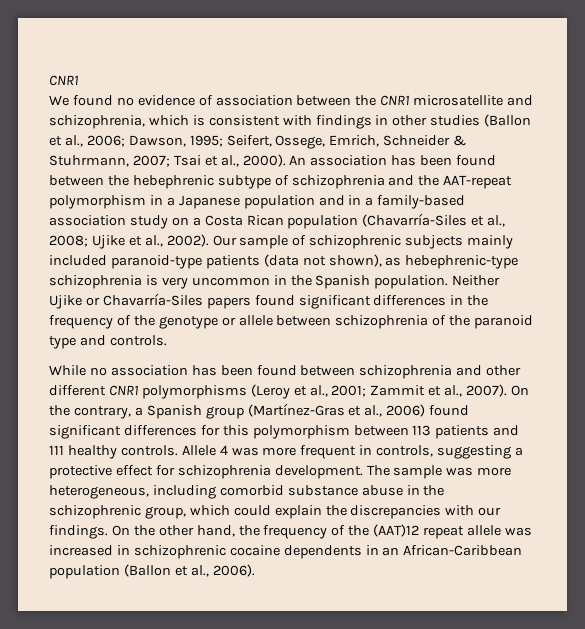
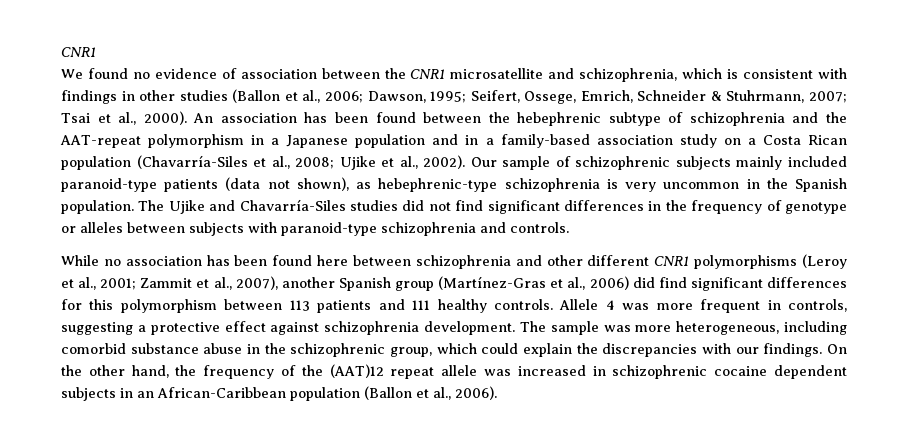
- Neither Ujike or Chavarría-Siles papers found significant differences in the frequency of the genotype or allele between schizophrenia of the paranoid type and controls.
+ The Ujike and Chavarría-Siles studies did not find significant differences in the frequency of genotype or alleles between subjects with paranoid-type schizophrenia and controls.
- While no association has been found between schizophrenia and other different CNR1 polymorphisms (Leroy et al., 2001; Zammit et al., 2007). On the contrary, a Spanish group (Martínez-Gras et al., 2006) found significant differences for this polymorphism between 113 patients and 111 healthy controls.
+ While no association has been found here between schizophrenia and other different CNR1 polymorphisms (Leroy et al., 2001; Zammit et al., 2007), another Spanish group (Martínez-Gras et al., 2006) did find significant differences for this polymorphism between 113 patients and 111 healthy controls.
- Allele 4 was more frequent in controls, suggesting a protective effect for schizophrenia development.
+ Allele 4 was more frequent in controls, suggesting a protective effect against schizophrenia development.
- On the other hand, the frequency of the (AAT)12 repeat allele was increased in schizophrenic cocaine dependents in an African-Caribbean population (Ballon et al., 2006).
+ On the other hand, the frequency of the (AAT)12 repeat allele was increased in schizophrenic cocaine dependent subjects in an African-Caribbean population (Ballon et al., 2006).

